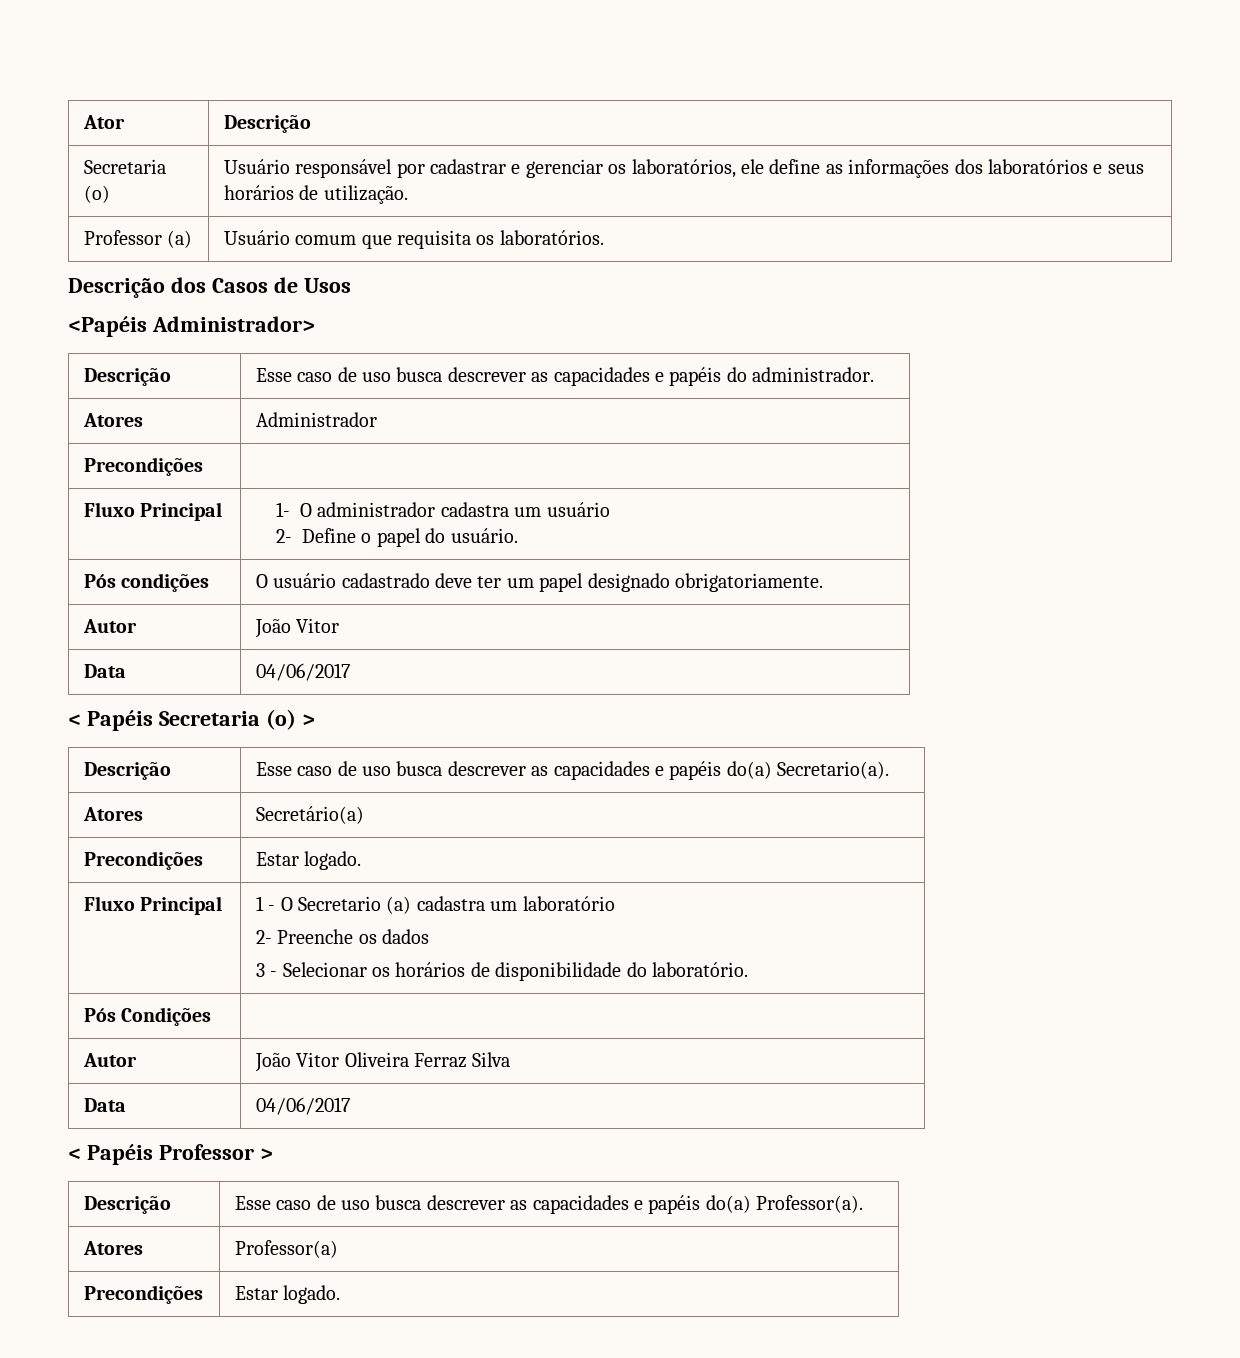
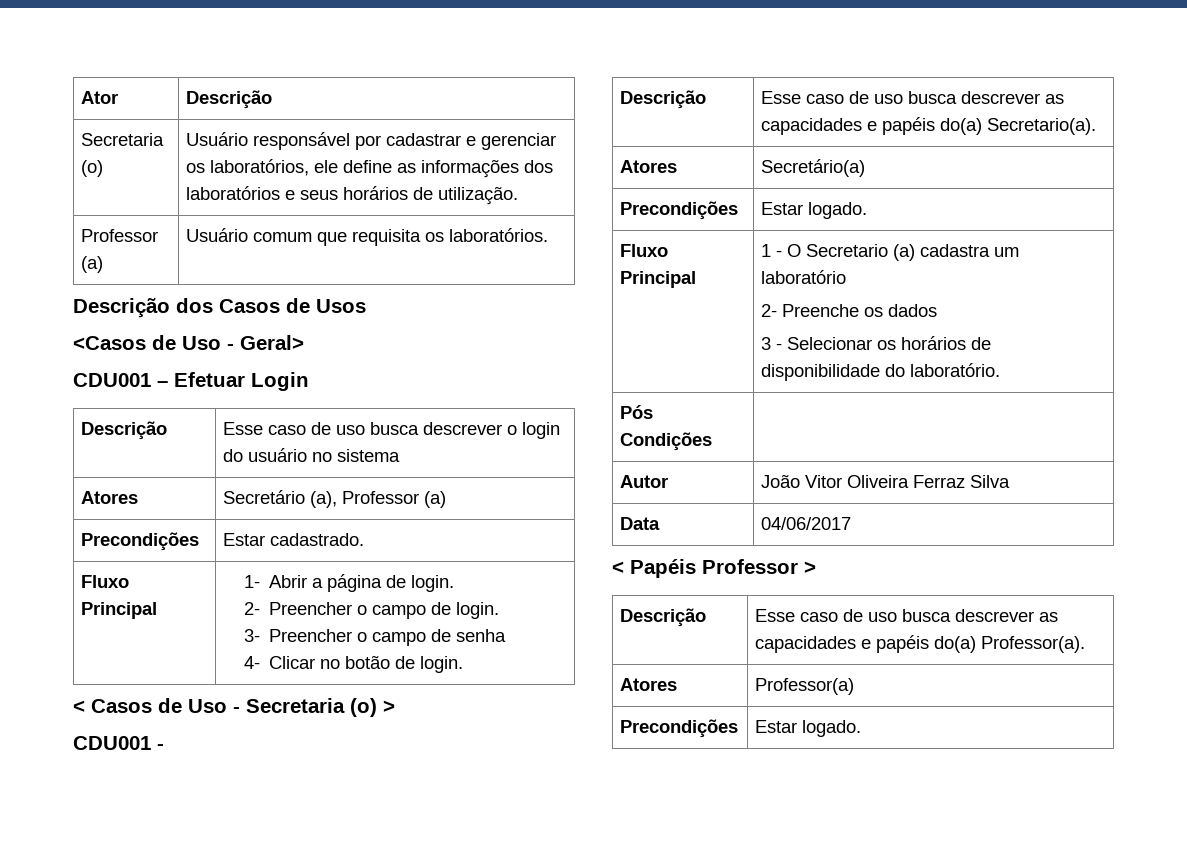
- <Papéis Administrador>
- Descrição | Esse caso de uso busca descrever as capacidades e papéis do administrador.
- Atores | Administrador
- Precondições |
+ <Casos de Uso - Geral>
+ CDU001 – Efetuar Login
+ Descrição | Esse caso de uso busca descrever o login do usuário no sistema
+ Atores | Secretário (a), Professor (a)
+ Precondições | Estar cadastrado.
- Fluxo Principal | 1- O administrador cadastra um usuário
- 2- Define o papel do usuário.
- Pós condições | O usuário cadastrado deve ter um papel designado obrigatoriamente.
- Autor | João Vitor
- Data | 04/06/2017
- < Papéis Secretaria (o) >
+ Fluxo Principal | 1- Abrir a página de login.
+ 2- Preencher o campo de login.
+ 3- Preencher o campo de senha
+ 4- Clicar no botão de login.
+ < Casos de Uso - Secretaria (o) >
+ CDU001 -

